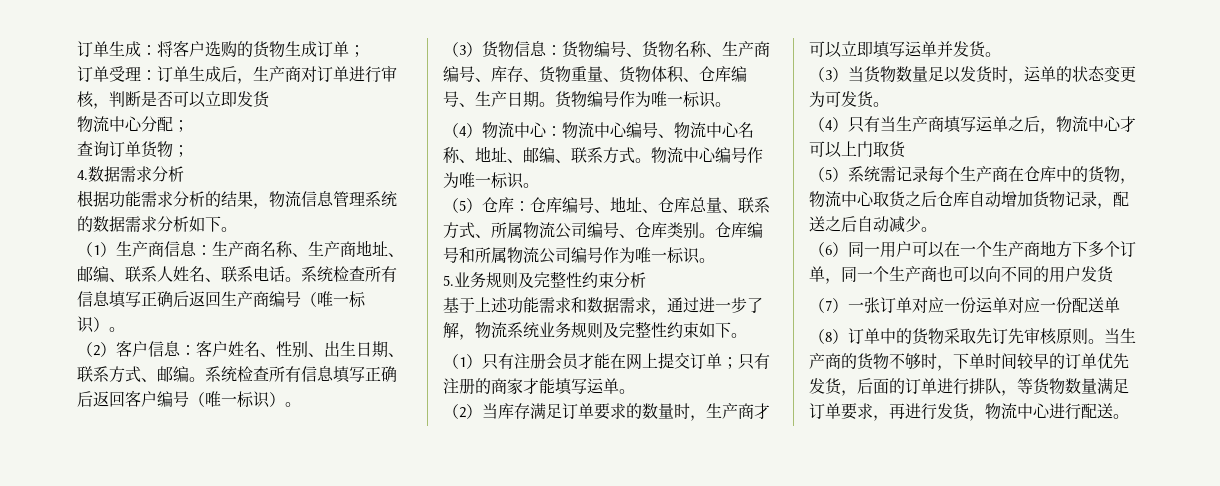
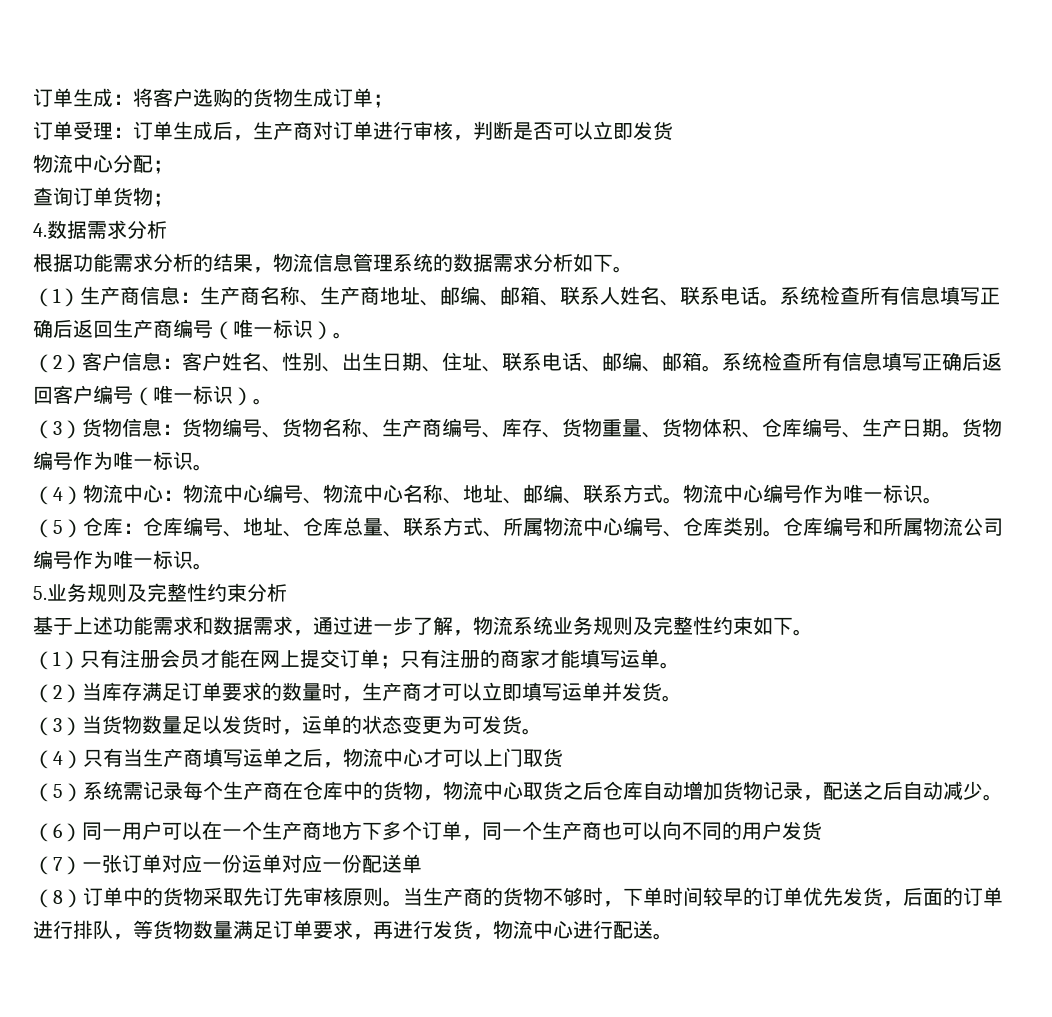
- （1）生产商信息：生产商名称、生产商地址、邮编、联系人姓名、联系电话。
+ （1）生产商信息：生产商名称、生产商地址、邮编、邮箱、联系人姓名、联系电话。
- （2）客户信息：客户姓名、性别、出生日期、联系方式、邮编。
+ （2）客户信息：客户姓名、性别、出生日期、住址、联系电话、邮编、邮箱。
- （5）仓库：仓库编号、地址、仓库总量、联系方式、所属物流公司编号、仓库类别。
+ （5）仓库：仓库编号、地址、仓库总量、联系方式、所属物流中心编号、仓库类别。

